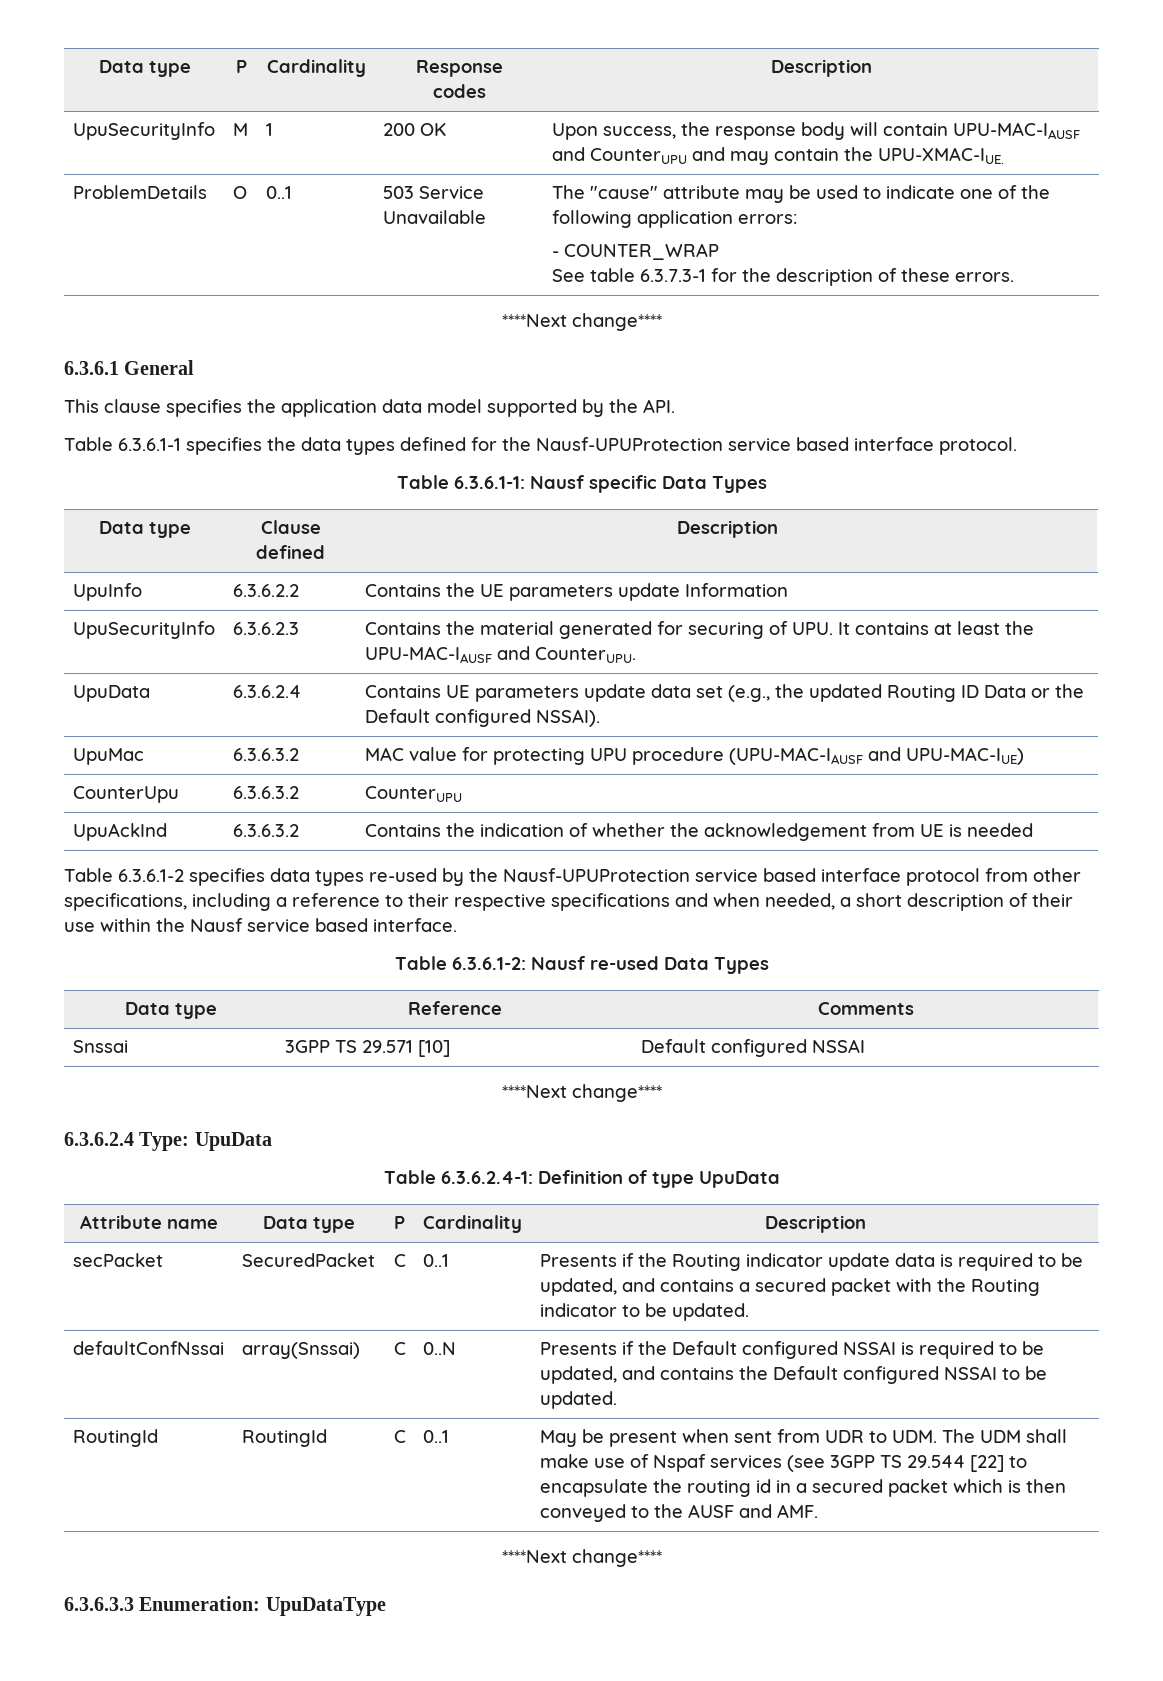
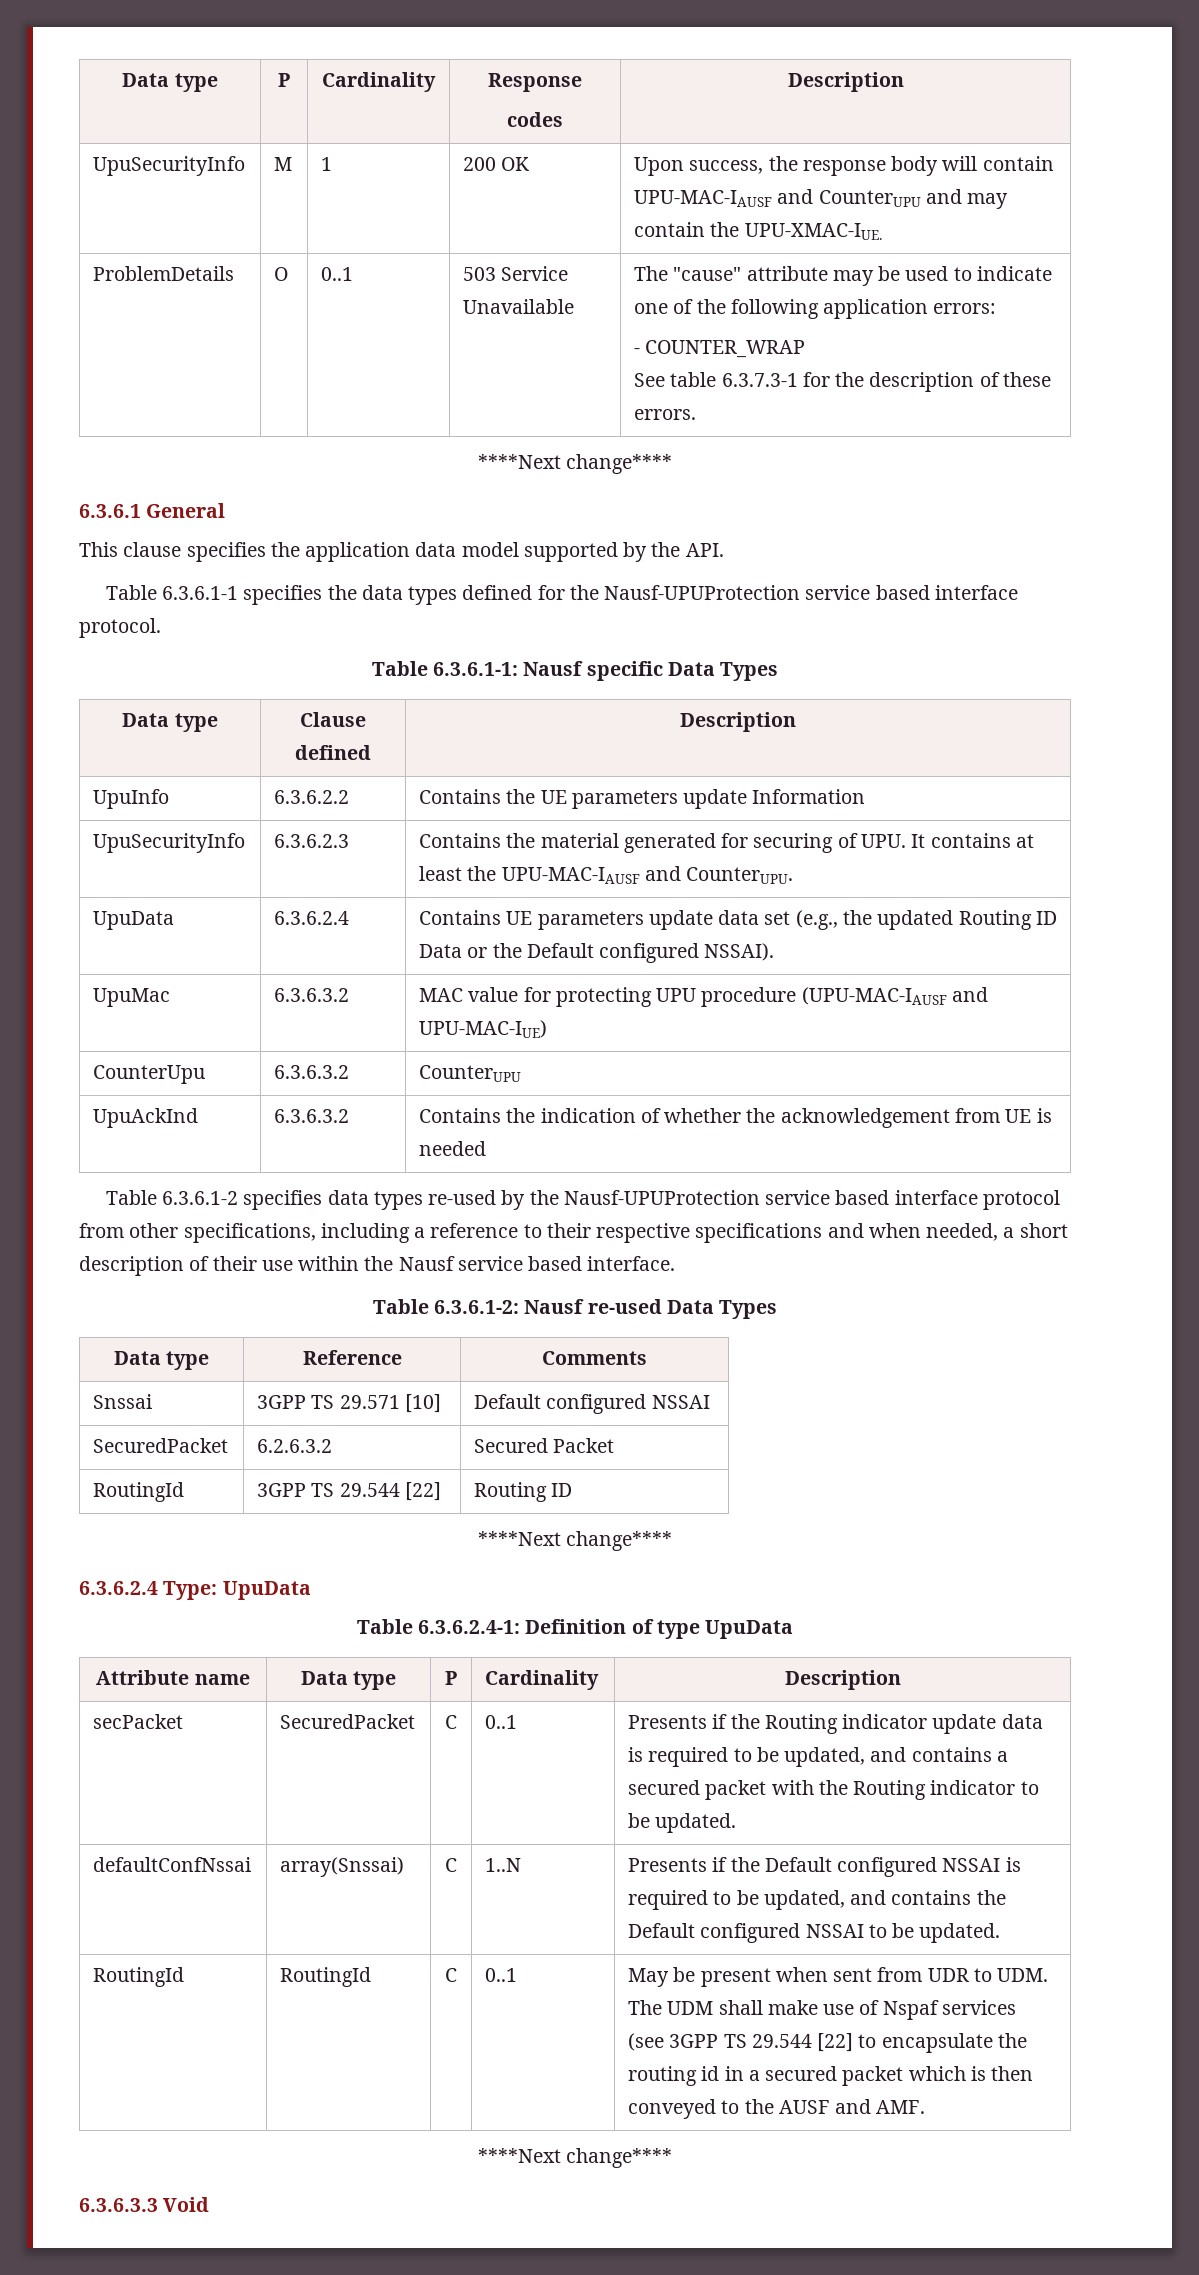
+ SecuredPacket | 6.2.6.3.2 | Secured Packet
+ RoutingId | 3GPP TS 29.544 [22] | Routing ID
- defaultConfNssai | array(Snssai) | C | 0..N | Presents if the Default configured NSSAI is required to be updated, and contains the Default configured NSSAI to be updated.
+ defaultConfNssai | array(Snssai) | C | 1..N | Presents if the Default configured NSSAI is required to be updated, and contains the Default configured NSSAI to be updated.
- 6.3.6.3.3 Enumeration: UpuDataType
+ 6.3.6.3.3 Void

